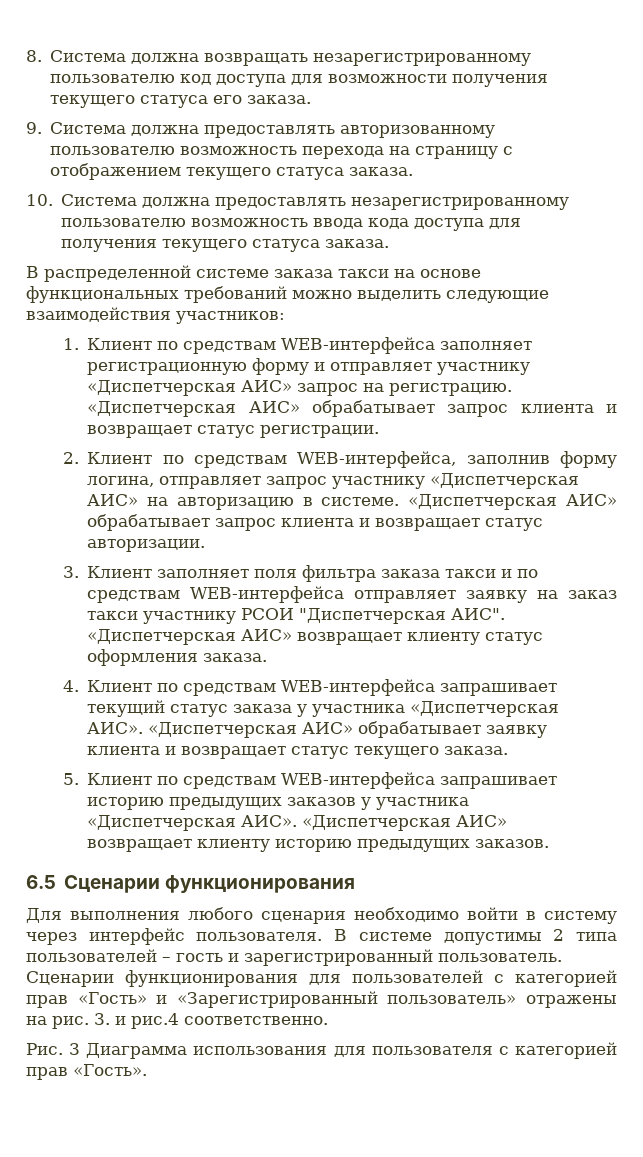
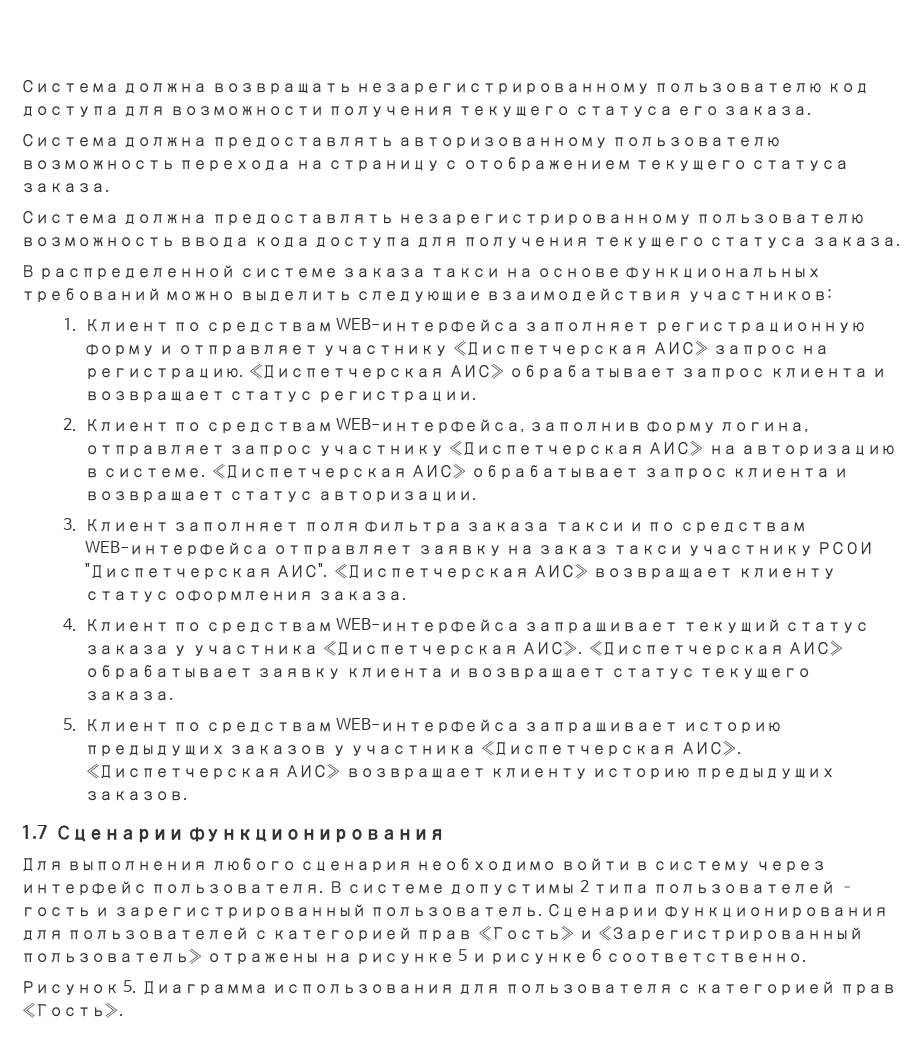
- 8. Система должна возвращать незарегистрированному пользователю код доступа для возможности получения текущего статуса его заказа.
+ Система должна возвращать незарегистрированному пользователю код доступа для возможности получения текущего статуса его заказа.
- 9. Система должна предоставлять авторизованному пользователю возможность перехода на страницу с отображением текущего статуса заказа.
+ Система должна предоставлять авторизованному пользователю возможность перехода на страницу с отображением текущего статуса заказа.
- 10. Система должна предоставлять незарегистрированному пользователю возможность ввода кода доступа для получения текущего статуса заказа.
+ Система должна предоставлять незарегистрированному пользователю возможность ввода кода доступа для получения текущего статуса заказа.
- 6.5 Сценарии функционирования
+ 1.7 Сценарии функционирования
- Сценарии функционирования для пользователей с категорией прав «Гость» и «Зарегистрированный пользователь» отражены на рис. 3. и рис.4 соответственно.
+ Сценарии функционирования для пользователей с категорией прав «Гость» и «Зарегистрированный пользователь» отражены на рисунке 5 и рисунке 6 соответственно.
- Рис. 3 Диаграмма использования для пользователя с категорией прав «Гость».
+ Рисунок 5. Диаграмма использования для пользователя с категорией прав «Гость».

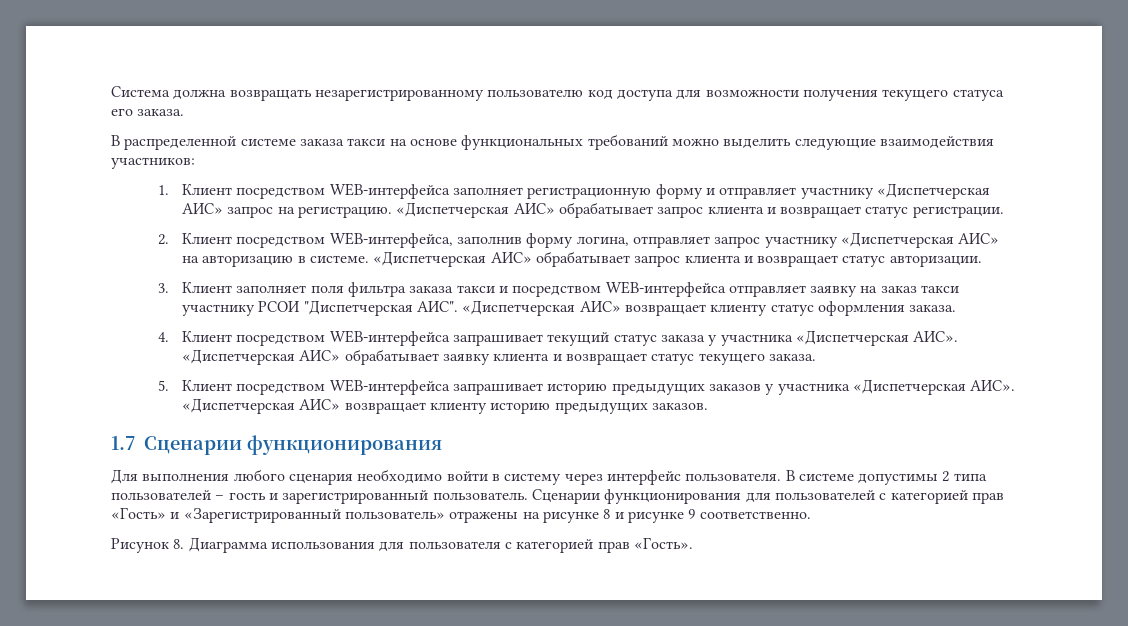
- Система должна предоставлять авторизованному пользователю возможность перехода на страницу с отображением текущего статуса заказа.
- Система должна предоставлять незарегистрированному пользователю возможность ввода кода доступа для получения текущего статуса заказа.
- 1. Клиент по средствам WEB-интерфейса заполняет регистрационную форму и отправляет участнику «Диспетчерская АИС» запрос на регистрацию.
+ 1. Клиент посредством WEB-интерфейса заполняет регистрационную форму и отправляет участнику «Диспетчерская АИС» запрос на регистрацию.
- 2. Клиент по средствам WEB-интерфейса, заполнив форму логина, отправляет запрос участнику «Диспетчерская АИС» на авторизацию в системе.
+ 2. Клиент посредством WEB-интерфейса, заполнив форму логина, отправляет запрос участнику «Диспетчерская АИС» на авторизацию в системе.
- 3. Клиент заполняет поля фильтра заказа такси и по средствам WEB-интерфейса отправляет заявку на заказ такси участнику РСОИ "Диспетчерская АИС".
+ 3. Клиент заполняет поля фильтра заказа такси и посредством WEB-интерфейса отправляет заявку на заказ такси участнику РСОИ "Диспетчерская АИС".
- 4. Клиент по средствам WEB-интерфейса запрашивает текущий статус заказа у участника «Диспетчерская АИС».
+ 4. Клиент посредством WEB-интерфейса запрашивает текущий статус заказа у участника «Диспетчерская АИС».
- 5. Клиент по средствам WEB-интерфейса запрашивает историю предыдущих заказов у участника «Диспетчерская АИС».
+ 5. Клиент посредством WEB-интерфейса запрашивает историю предыдущих заказов у участника «Диспетчерская АИС».
- Сценарии функционирования для пользователей с категорией прав «Гость» и «Зарегистрированный пользователь» отражены на рисунке 5 и рисунке 6 соответственно.
+ Сценарии функционирования для пользователей с категорией прав «Гость» и «Зарегистрированный пользователь» отражены на рисунке 8 и рисунке 9 соответственно.
- Рисунок 5. Диаграмма использования для пользователя с категорией прав «Гость».
+ Рисунок 8. Диаграмма использования для пользователя с категорией прав «Гость».

